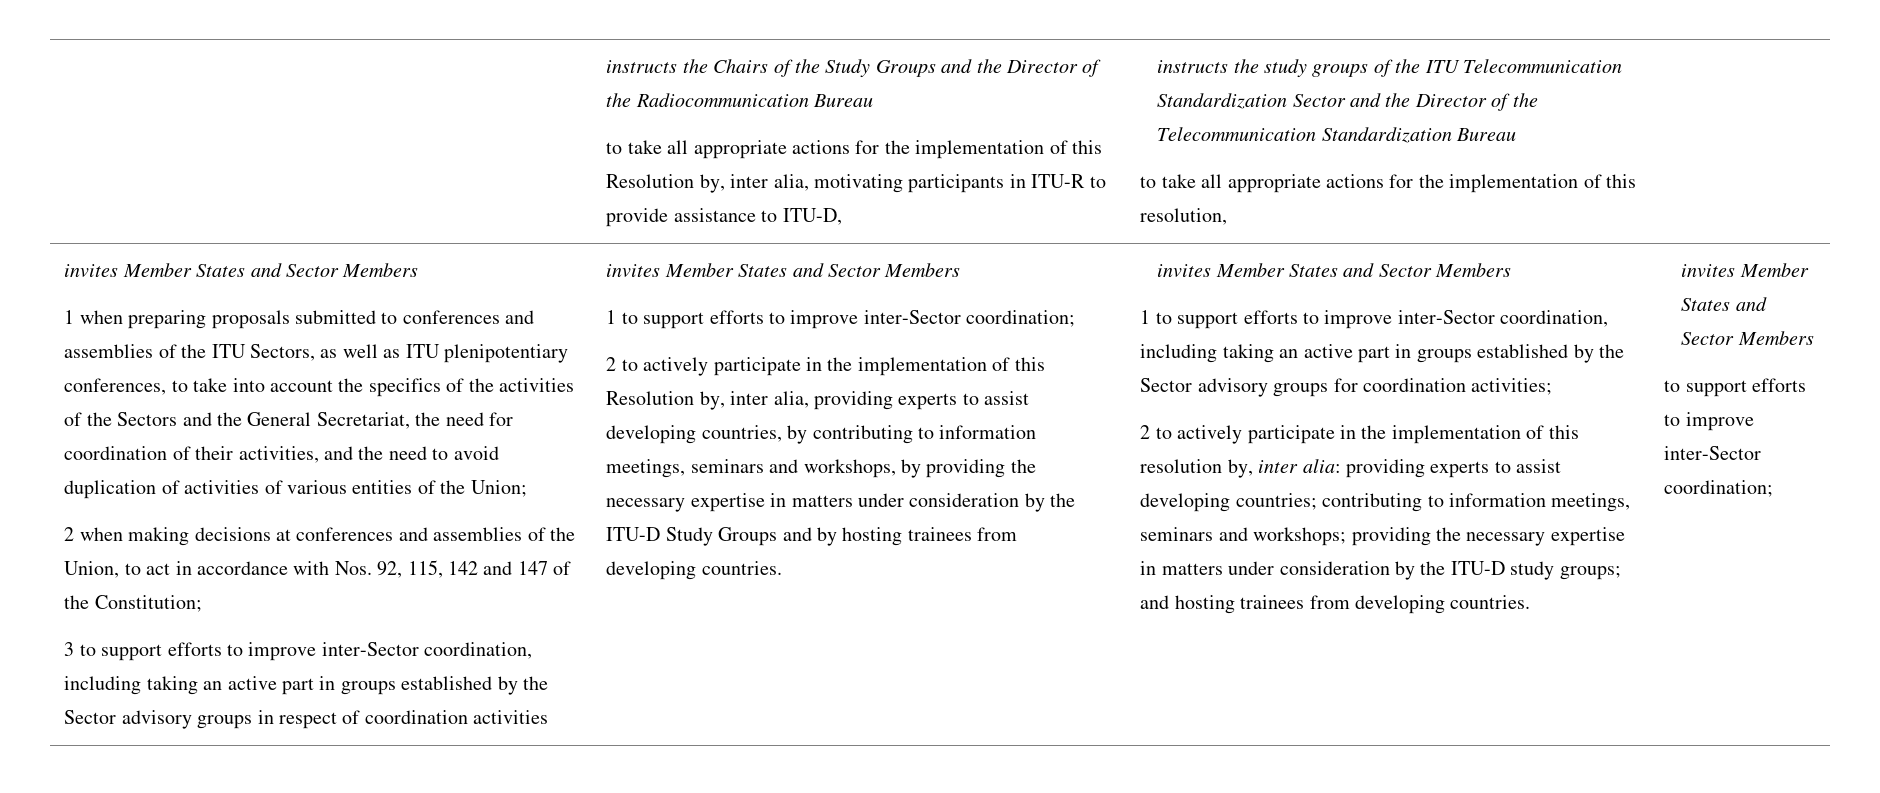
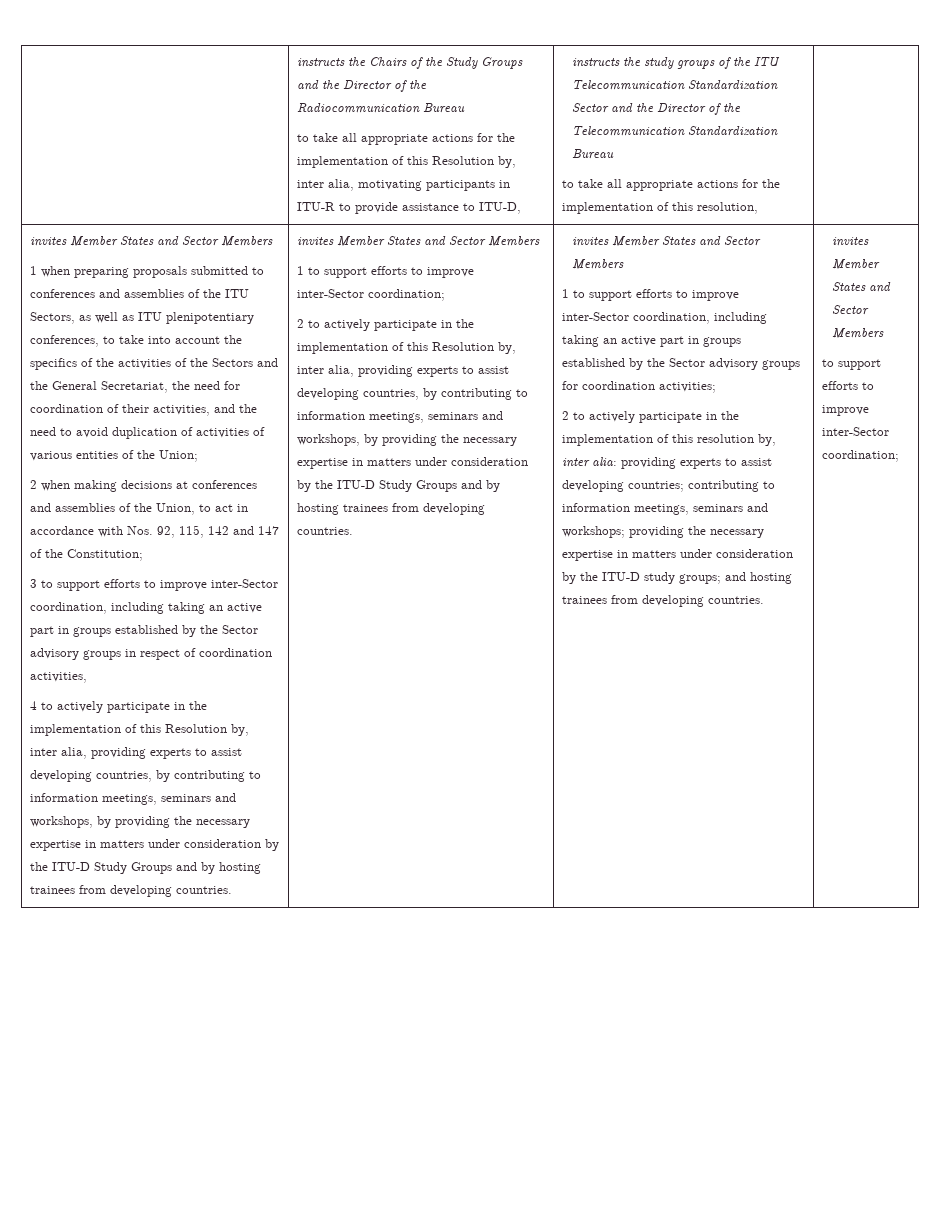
- 3 to support efforts to improve inter-Sector coordination, including taking an active part in groups established by the Sector advisory groups in respect of coordination activities
+ 3 to support efforts to improve inter-Sector coordination, including taking an active part in groups established by the Sector advisory groups in respect of coordination activities,
+ 4 to actively participate in the implementation of this Resolution by, inter alia, providing experts to assist developing countries, by contributing to information meetings, seminars and workshops, by providing the necessary expertise in matters under consideration by the ITU-D Study Groups and by hosting trainees from developing countries.

